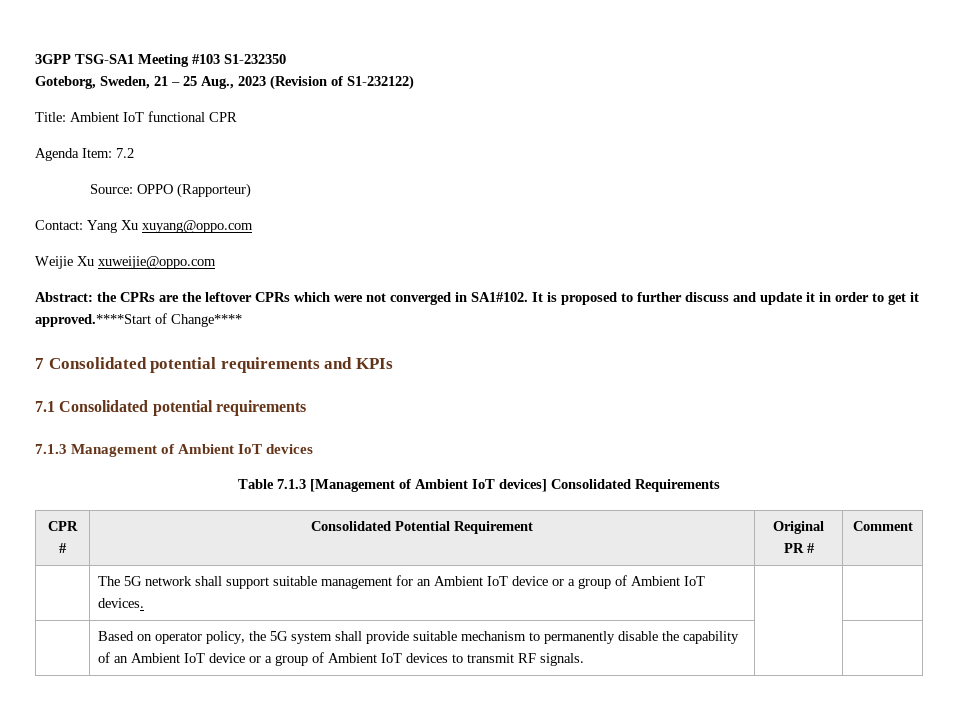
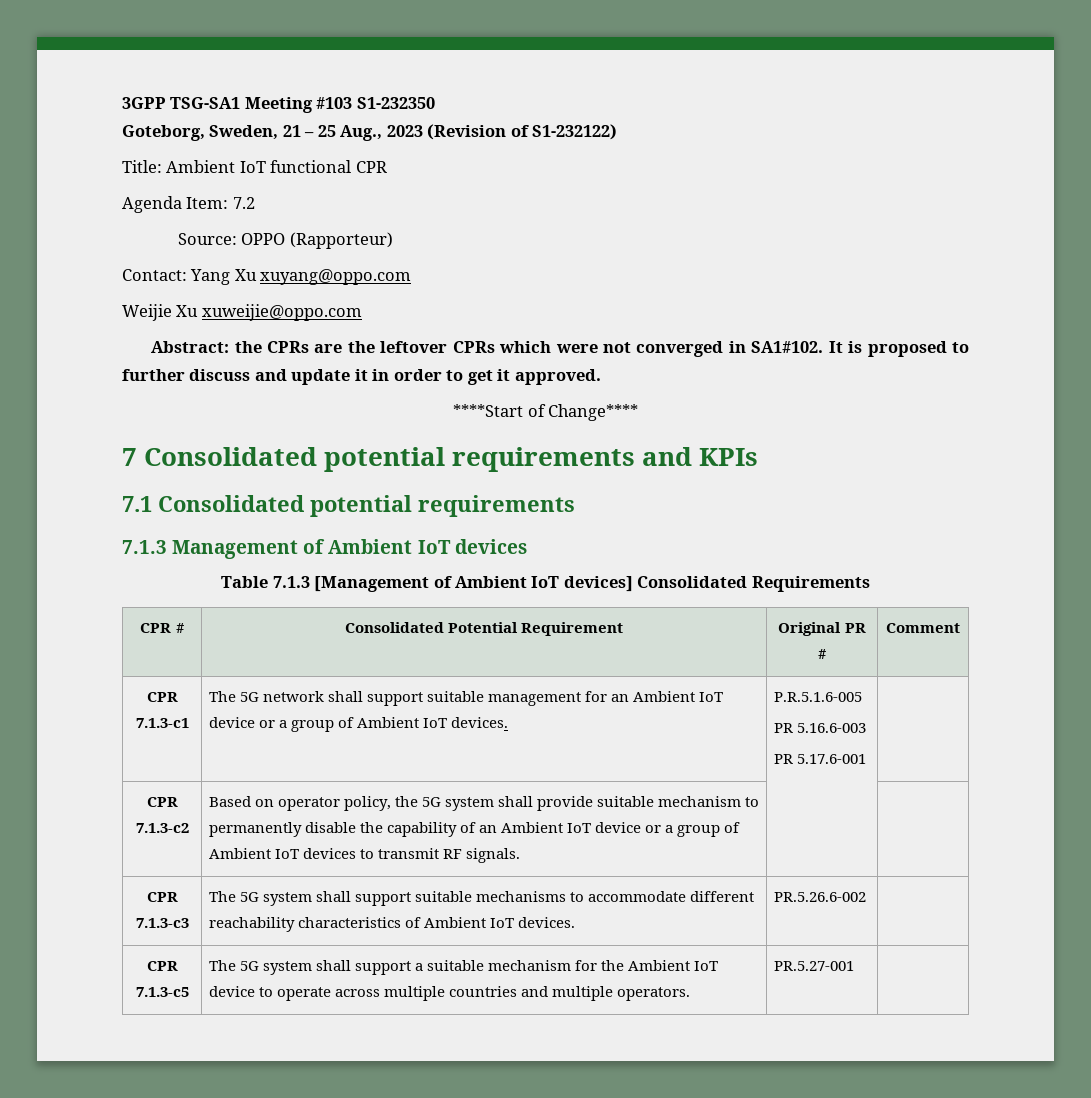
- It is proposed to further discuss and update it in order to get it approved.****Start of Change****
+ It is proposed to further discuss and update it in order to get it approved.
+ ****Start of Change****
- | The 5G network shall support suitable management for an Ambient IoT device or a group of Ambient IoT devices. | |
- | Based on operator policy, the 5G system shall provide suitable mechanism to permanently disable the capability of an Ambient IoT device or a group of Ambient IoT devices to transmit RF signals. | |
+ CPR 7.1.3-c1 | The 5G network shall support suitable management for an Ambient IoT device or a group of Ambient IoT devices. | P.R.5.1.6-005
+ PR 5.16.6-003
+ PR 5.17.6-001 |
+ CPR 7.1.3-c2 | Based on operator policy, the 5G system shall provide suitable mechanism to permanently disable the capability of an Ambient IoT device or a group of Ambient IoT devices to transmit RF signals. | |
+ CPR 7.1.3-c3 | The 5G system shall support suitable mechanisms to accommodate different reachability characteristics of Ambient IoT devices. | PR.5.26.6-002 |
+ CPR 7.1.3-c5 | The 5G system shall support a suitable mechanism for the Ambient IoT device to operate across multiple countries and multiple operators. | PR.5.27-001 |

